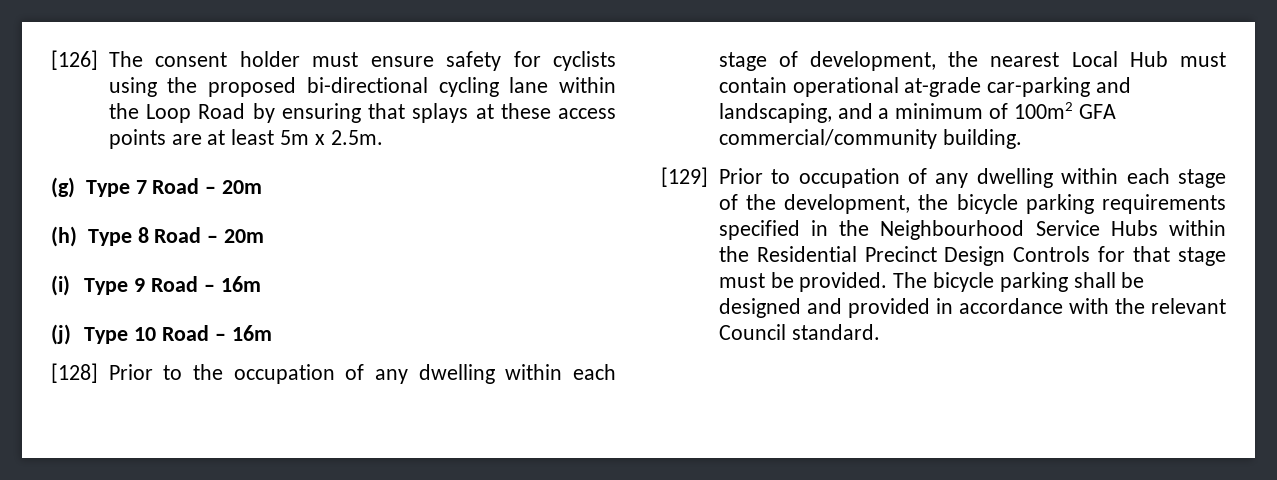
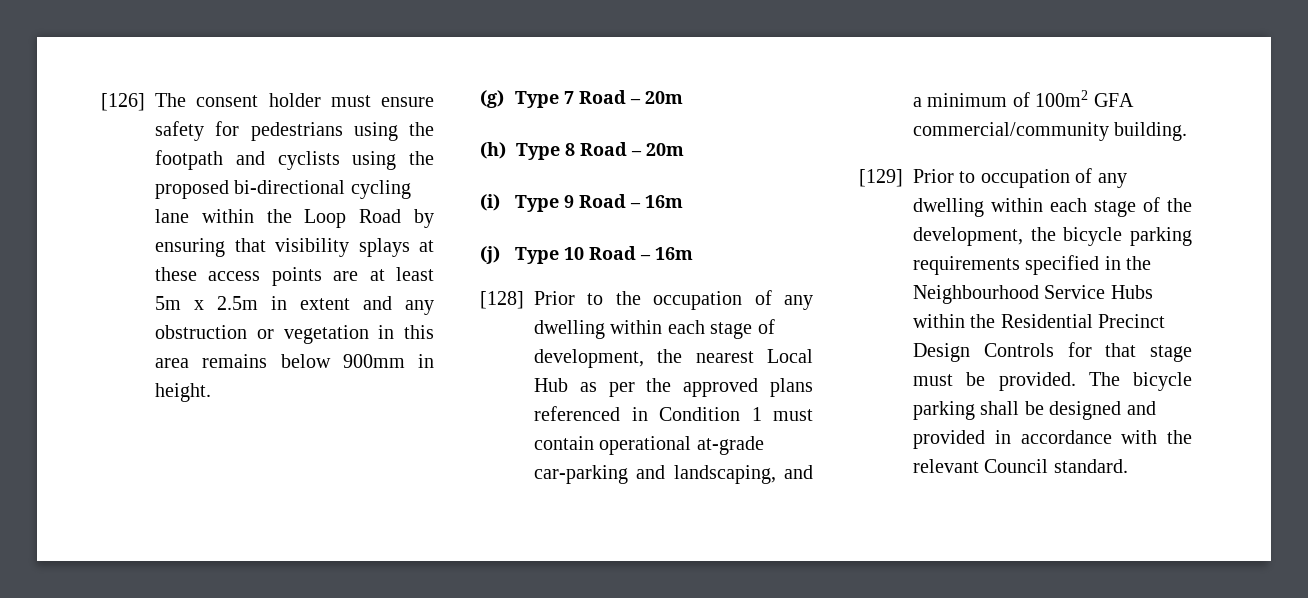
- [126] The consent holder must ensure safety for cyclists using the proposed bi-directional cycling lane within the Loop Road by ensuring that splays at these access points are at least 5m x 2.5m.
+ [126] The consent holder must ensure safety for pedestrians using the footpath and cyclists using the proposed bi-directional cycling lane within the Loop Road by ensuring that visibility splays at these access points are at least 5m x 2.5m in extent and any obstruction or vegetation in this area remains below 900mm in height.
- [128] Prior to the occupation of any dwelling within each stage of development, the nearest Local Hub must contain operational at-grade car-parking and landscaping, and a minimum of 100m2 GFA commercial/community building.
+ [128] Prior to the occupation of any dwelling within each stage of development, the nearest Local Hub as per the approved plans referenced in Condition 1 must contain operational at-grade car-parking and landscaping, and a minimum of 100m2 GFA commercial/community building.

